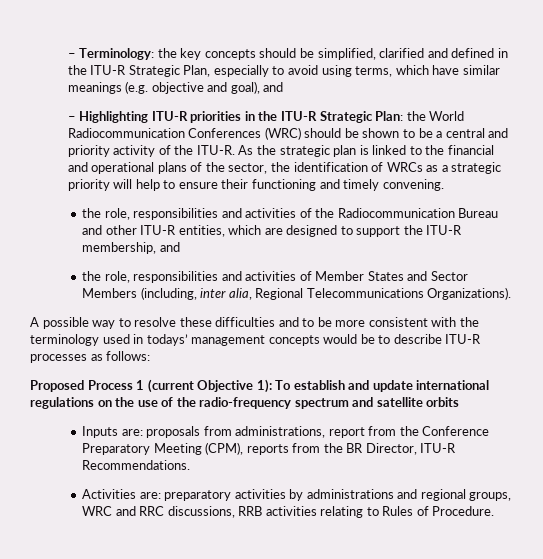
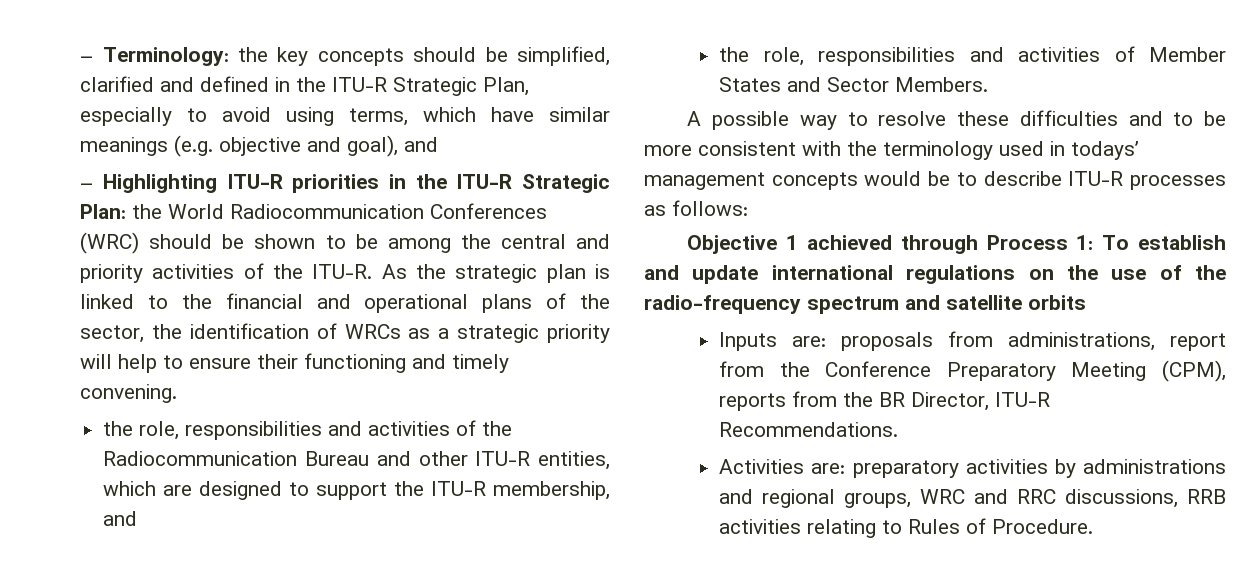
- – Highlighting ITU-R priorities in the ITU-R Strategic Plan: the World Radiocommunication Conferences (WRC) should be shown to be a central and priority activity of the ITU-R.
+ – Highlighting ITU-R priorities in the ITU-R Strategic Plan: the World Radiocommunication Conferences (WRC) should be shown to be among the central and priority activities of the ITU-R.
- the role, responsibilities and activities of Member States and Sector Members (including, inter alia, Regional Telecommunications Organizations).
+ the role, responsibilities and activities of Member States and Sector Members.
- Proposed Process 1 (current Objective 1): To establish and update international regulations on the use of the radio-frequency spectrum and satellite orbits
+ Objective 1 achieved through Process 1: To establish and update international regulations on the use of the radio-frequency spectrum and satellite orbits

